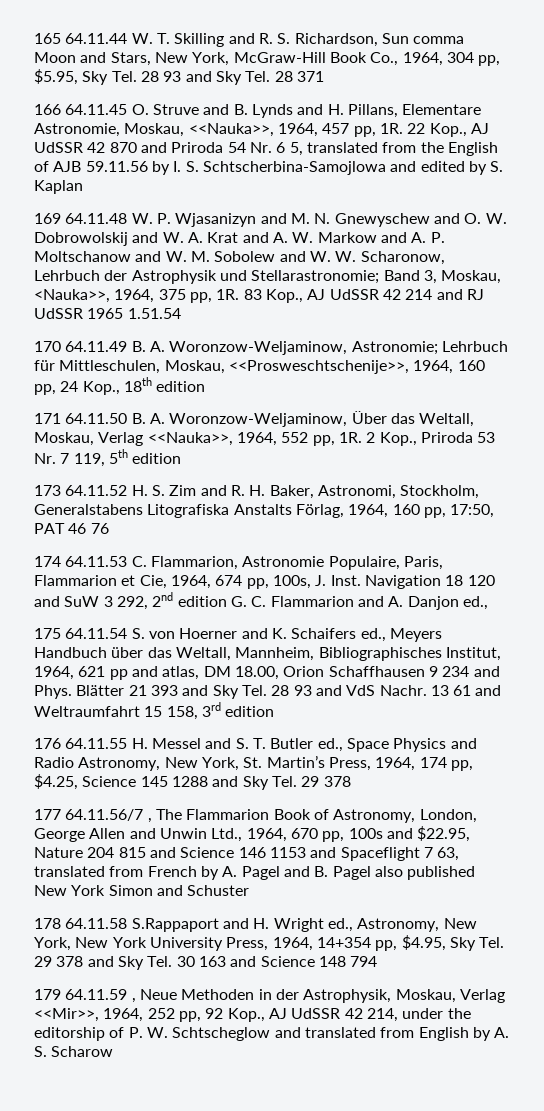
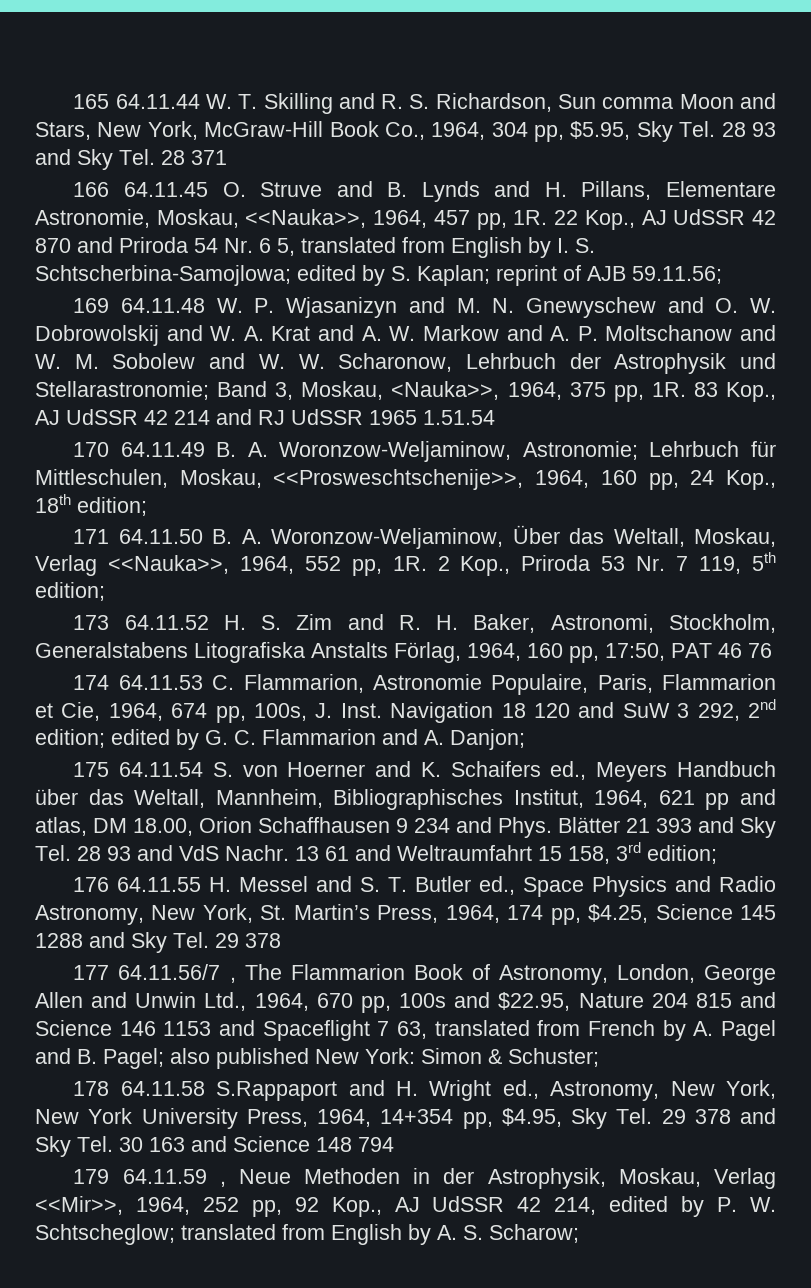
- 22 Kop., AJ UdSSR 42 870 and Priroda 54 Nr. 6 5, translated from the English of AJB 59.11.56 by I. S. Schtscherbina-Samojlowa and edited by S. Kaplan
+ 22 Kop., AJ UdSSR 42 870 and Priroda 54 Nr. 6 5, translated from English by I. S. Schtscherbina-Samojlowa; edited by S. Kaplan; reprint of AJB 59.11.56;
- 170 64.11.49 B. A. Woronzow-Weljaminow, Astronomie; Lehrbuch für Mittleschulen, Moskau, <<Prosweschtschenije>>, 1964, 160 pp, 24 Kop., 18th edition
+ 170 64.11.49 B. A. Woronzow-Weljaminow, Astronomie; Lehrbuch für Mittleschulen, Moskau, <<Prosweschtschenije>>, 1964, 160 pp, 24 Kop., 18th edition;
- 2 Kop., Priroda 53 Nr. 7 119, 5th edition
+ 2 Kop., Priroda 53 Nr. 7 119, 5th edition;
- Navigation 18 120 and SuW 3 292, 2nd edition G. C. Flammarion and A. Danjon ed.,
+ Navigation 18 120 and SuW 3 292, 2nd edition; edited by G. C. Flammarion and A. Danjon;
- 13 61 and Weltraumfahrt 15 158, 3rd edition
+ 13 61 and Weltraumfahrt 15 158, 3rd edition;
- 177 64.11.56/7 , The Flammarion Book of Astronomy, London, George Allen and Unwin Ltd., 1964, 670 pp, 100s and $22.95, Nature 204 815 and Science 146 1153 and Spaceflight 7 63, translated from French by A. Pagel and B. Pagel also published New York Simon and Schuster
+ 177 64.11.56/7 , The Flammarion Book of Astronomy, London, George Allen and Unwin Ltd., 1964, 670 pp, 100s and $22.95, Nature 204 815 and Science 146 1153 and Spaceflight 7 63, translated from French by A. Pagel and B. Pagel; also published New York: Simon & Schuster;
- 179 64.11.59 , Neue Methoden in der Astrophysik, Moskau, Verlag <<Mir>>, 1964, 252 pp, 92 Kop., AJ UdSSR 42 214, under the editorship of P. W. Schtscheglow and translated from English by A. S. Scharow
+ 179 64.11.59 , Neue Methoden in der Astrophysik, Moskau, Verlag <<Mir>>, 1964, 252 pp, 92 Kop., AJ UdSSR 42 214, edited by P. W. Schtscheglow; translated from English by A. S. Scharow;

